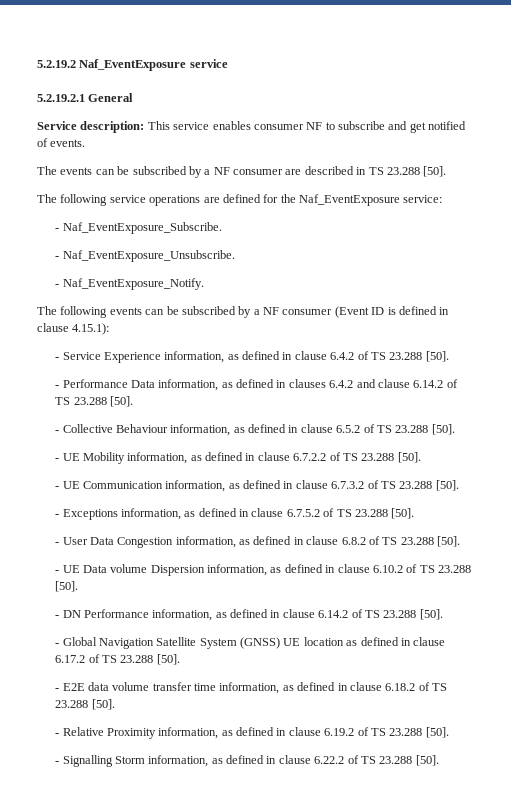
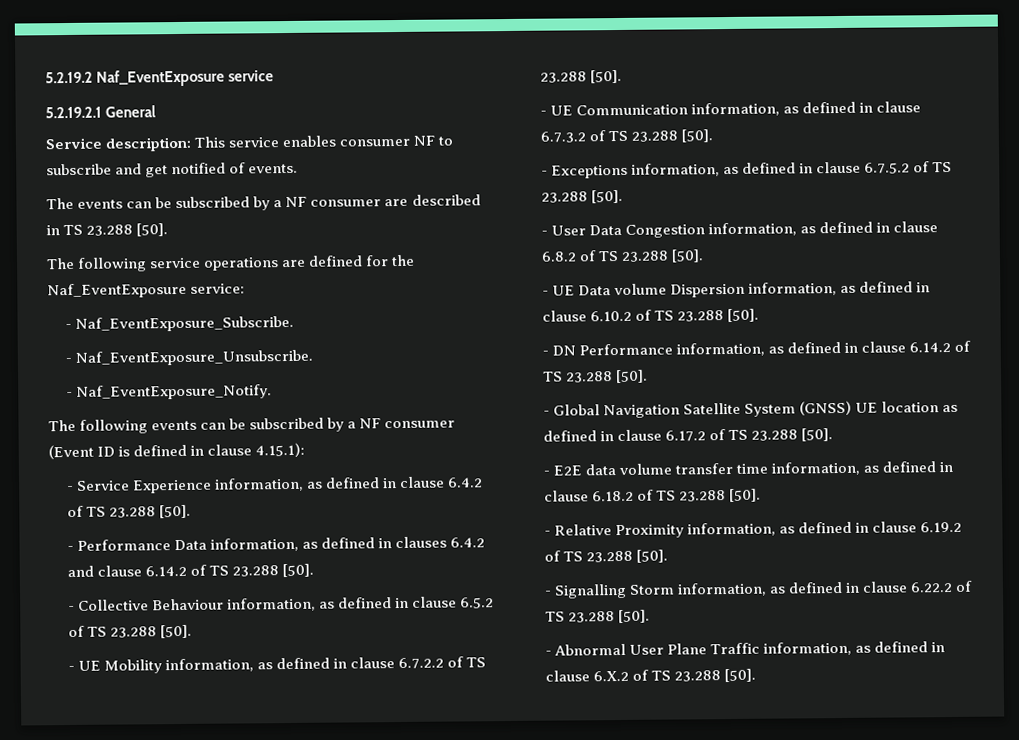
+ - Abnormal User Plane Traffic information, as defined in clause 6.X.2 of TS 23.288 [50].

